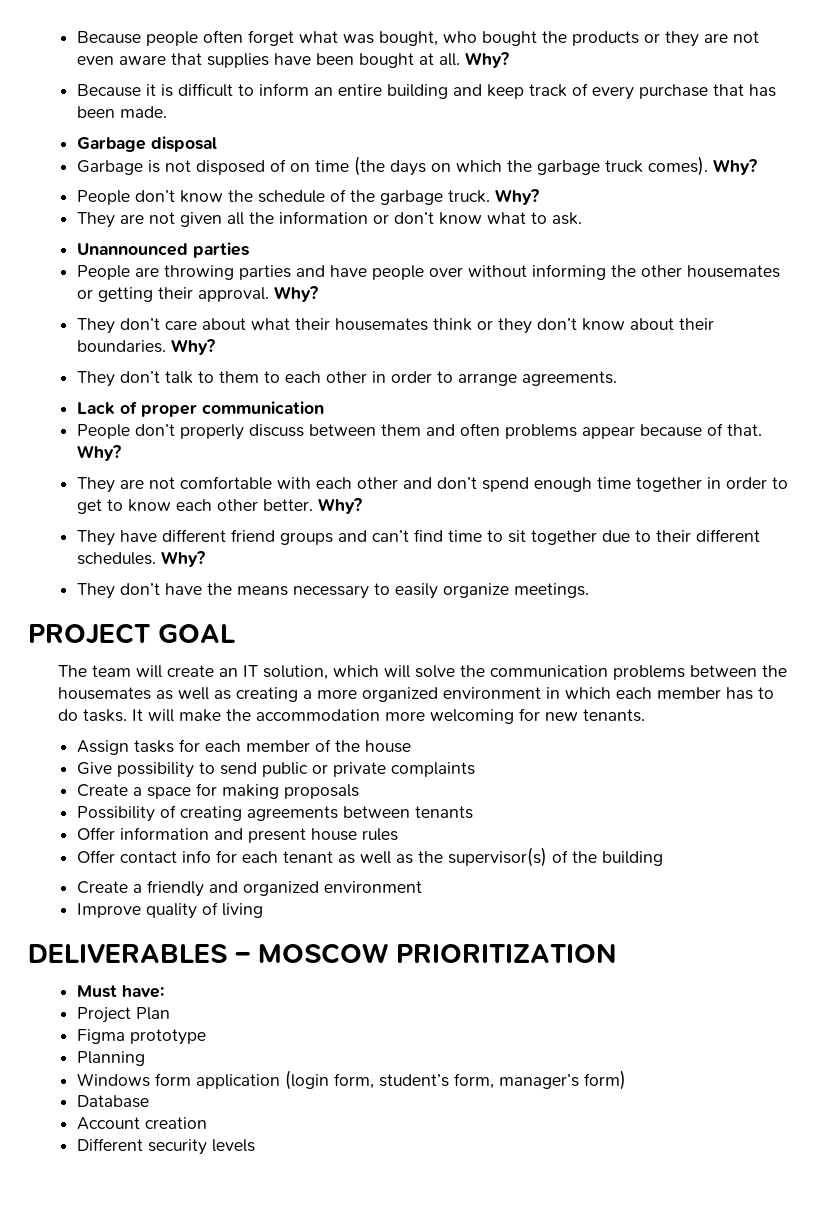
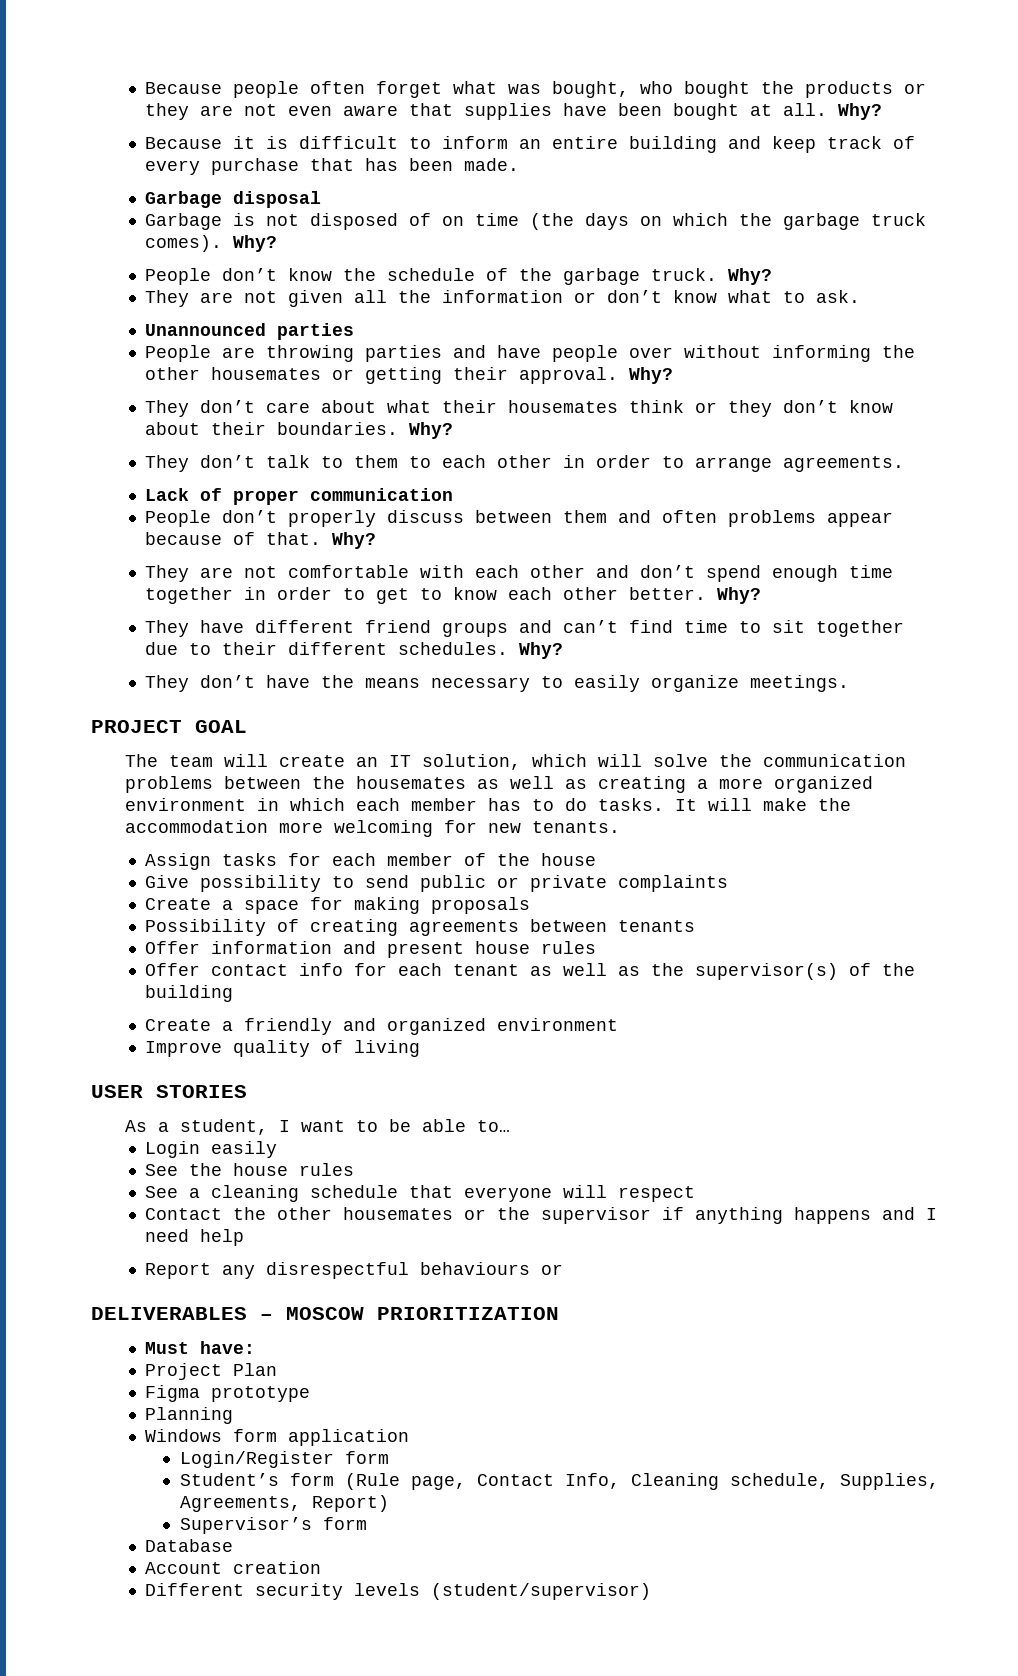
+ USER STORIES
+ As a student, I want to be able to…
+ Login easily
+ See the house rules
+ See a cleaning schedule that everyone will respect
+ Contact the other housemates or the supervisor if anything happens and I need help
+ Report any disrespectful behaviours or
- Windows form application (login form, student’s form, manager’s form)
+ Windows form application
+ Login/Register form
+ Student’s form (Rule page, Contact Info, Cleaning schedule, Supplies, Agreements, Report)
+ Supervisor’s form
- Different security levels
+ Different security levels (student/supervisor)

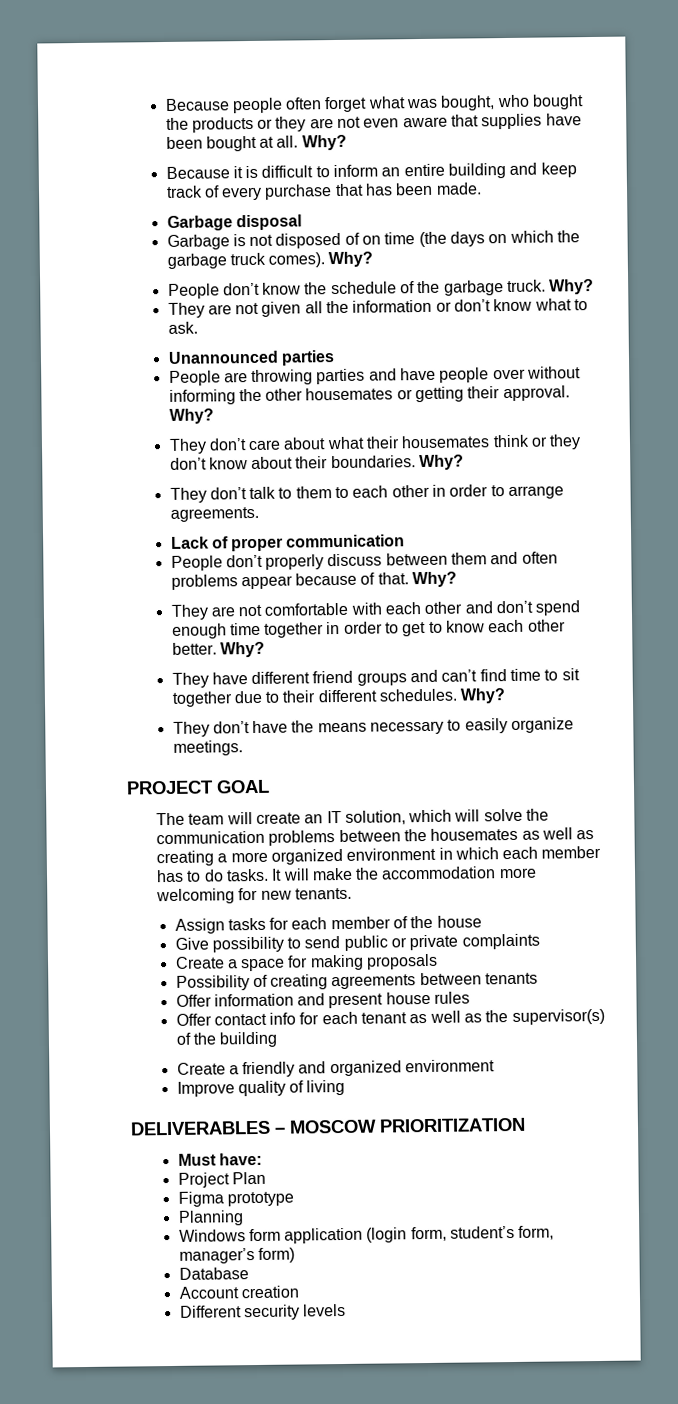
- USER STORIES
- As a student, I want to be able to…
- Login easily
- See the house rules
- See a cleaning schedule that everyone will respect
- Contact the other housemates or the supervisor if anything happens and I need help
- Report any disrespectful behaviours or
- Windows form application
- Login/Register form
- Student’s form (Rule page, Contact Info, Cleaning schedule, Supplies, Agreements, Report)
- Supervisor’s form
+ Windows form application (login form, student’s form, manager’s form)
- Different security levels (student/supervisor)
+ Different security levels

